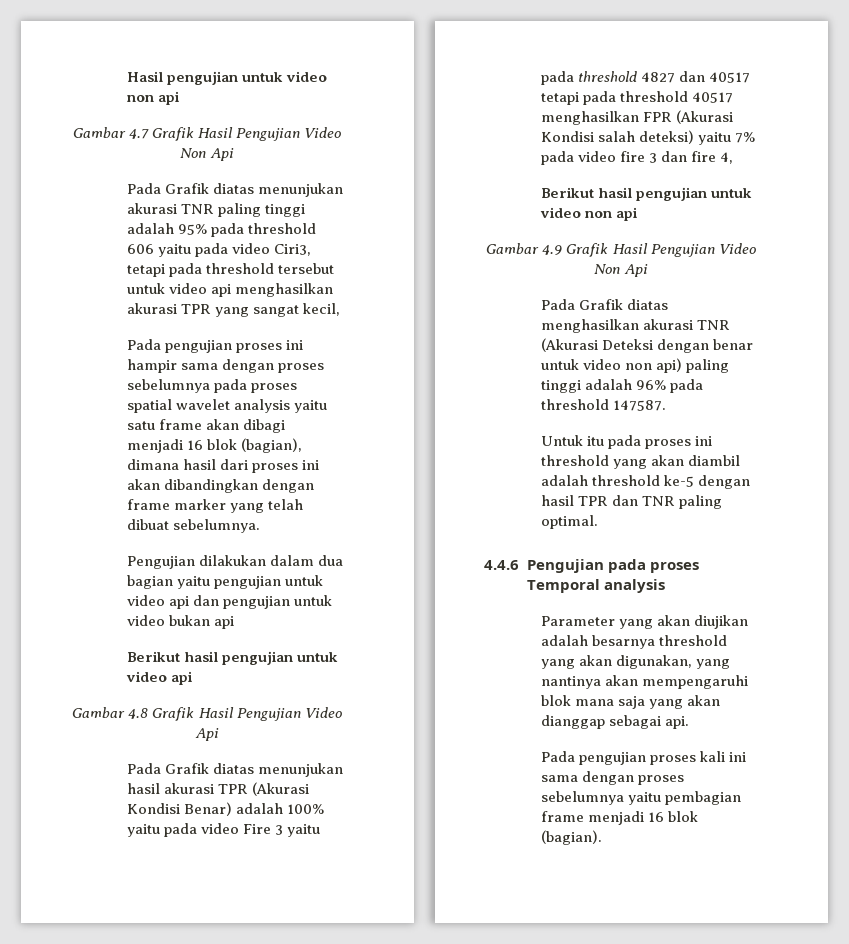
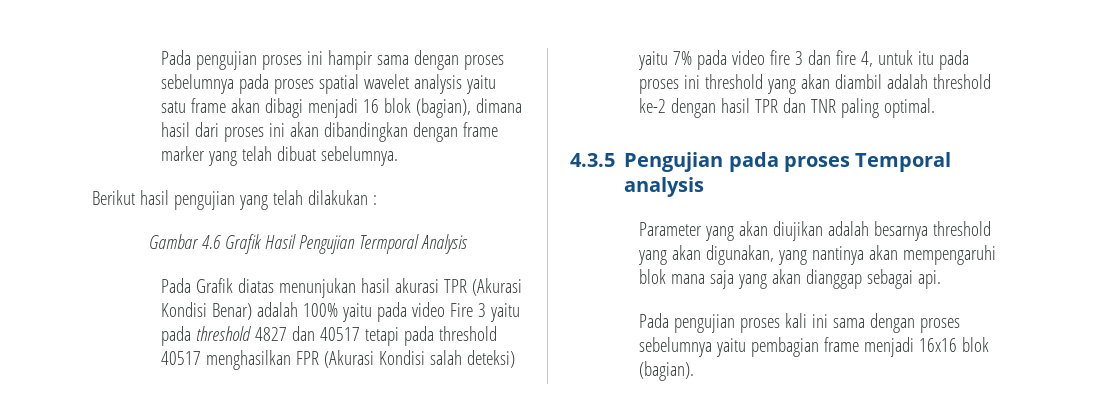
- Hasil pengujian untuk video non api
- Gambar 4.7 Grafik Hasil Pengujian Video Non Api
- Pada Grafik diatas menunjukan akurasi TNR paling tinggi adalah 95% pada threshold 606 yaitu pada video Ciri3, tetapi pada threshold tersebut untuk video api menghasilkan akurasi TPR yang sangat kecil,
- Pengujian dilakukan dalam dua bagian yaitu pengujian untuk video api dan pengujian untuk video bukan api
- Berikut hasil pengujian untuk video api
- Gambar 4.8 Grafik Hasil Pengujian Video Api
+ Berikut hasil pengujian yang telah dilakukan :
+ Gambar 4.6 Grafik Hasil Pengujian Termporal Analysis
- Pada Grafik diatas menunjukan hasil akurasi TPR (Akurasi Kondisi Benar) adalah 100% yaitu pada video Fire 3 yaitu pada threshold 4827 dan 40517 tetapi pada threshold 40517 menghasilkan FPR (Akurasi Kondisi salah deteksi) yaitu 7% pada video fire 3 dan fire 4,
- Berikut hasil pengujian untuk video non api
- Gambar 4.9 Grafik Hasil Pengujian Video Non Api
- Pada Grafik diatas menghasilkan akurasi TNR (Akurasi Deteksi dengan benar untuk video non api) paling tinggi adalah 96% pada threshold 147587.
- Untuk itu pada proses ini threshold yang akan diambil adalah threshold ke-5 dengan hasil TPR dan TNR paling optimal.
+ Pada Grafik diatas menunjukan hasil akurasi TPR (Akurasi Kondisi Benar) adalah 100% yaitu pada video Fire 3 yaitu pada threshold 4827 dan 40517 tetapi pada threshold 40517 menghasilkan FPR (Akurasi Kondisi salah deteksi) yaitu 7% pada video fire 3 dan fire 4, untuk itu pada proses ini threshold yang akan diambil adalah threshold ke-2 dengan hasil TPR dan TNR paling optimal.
- 4.4.6 Pengujian pada proses Temporal analysis
+ 4.3.5 Pengujian pada proses Temporal analysis
- Pada pengujian proses kali ini sama dengan proses sebelumnya yaitu pembagian frame menjadi 16 blok (bagian).
+ Pada pengujian proses kali ini sama dengan proses sebelumnya yaitu pembagian frame menjadi 16x16 blok (bagian).

